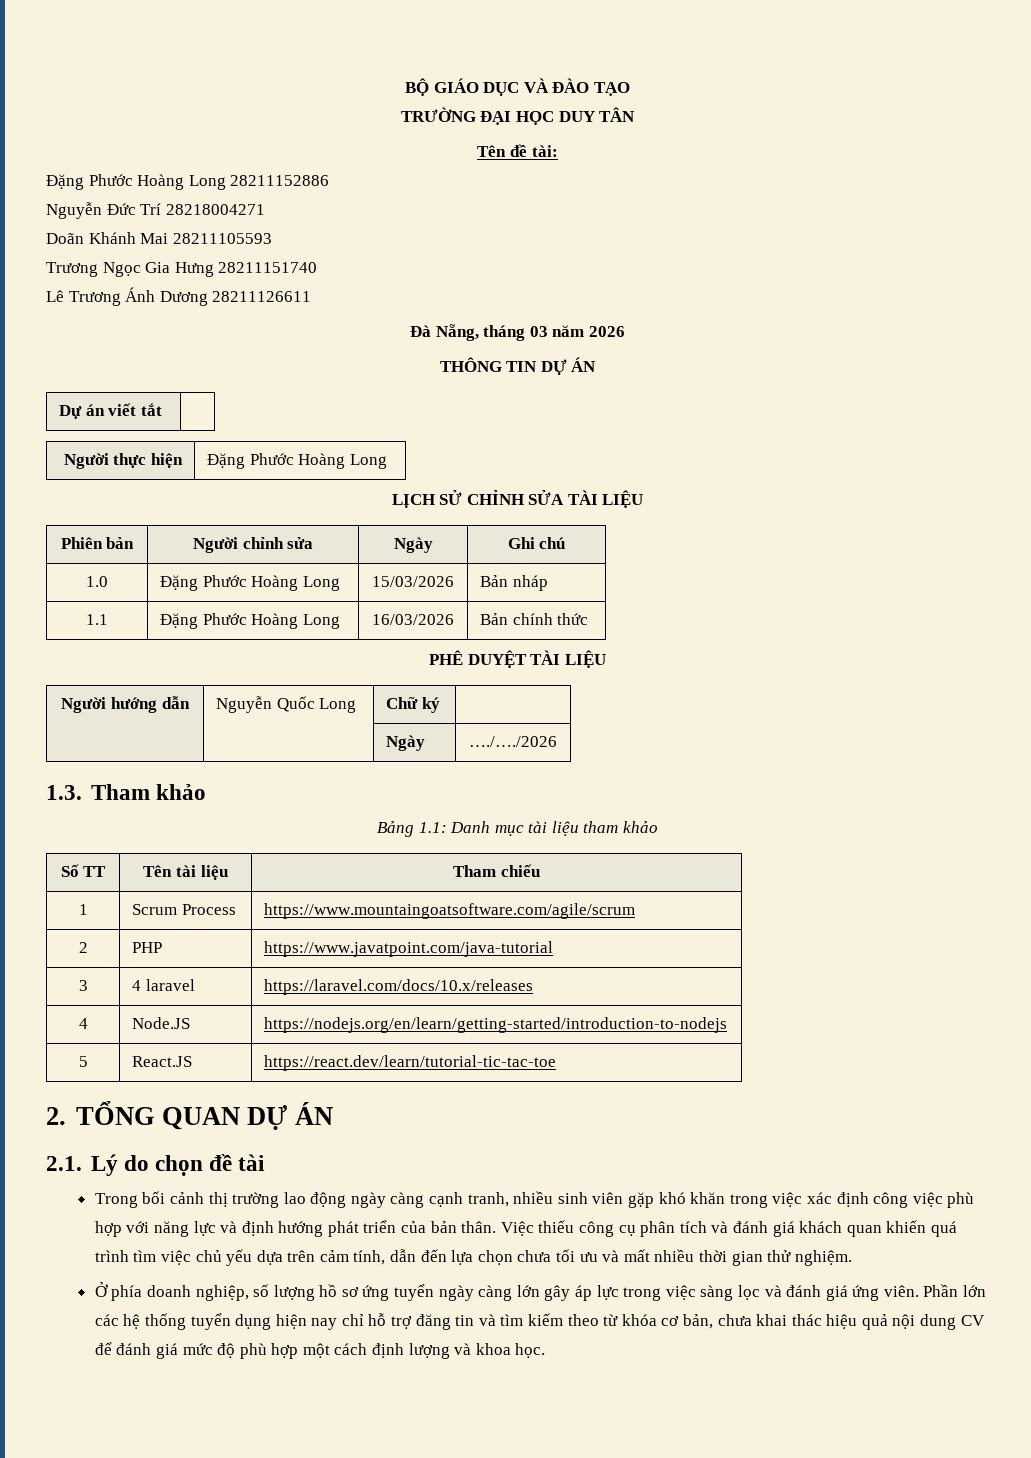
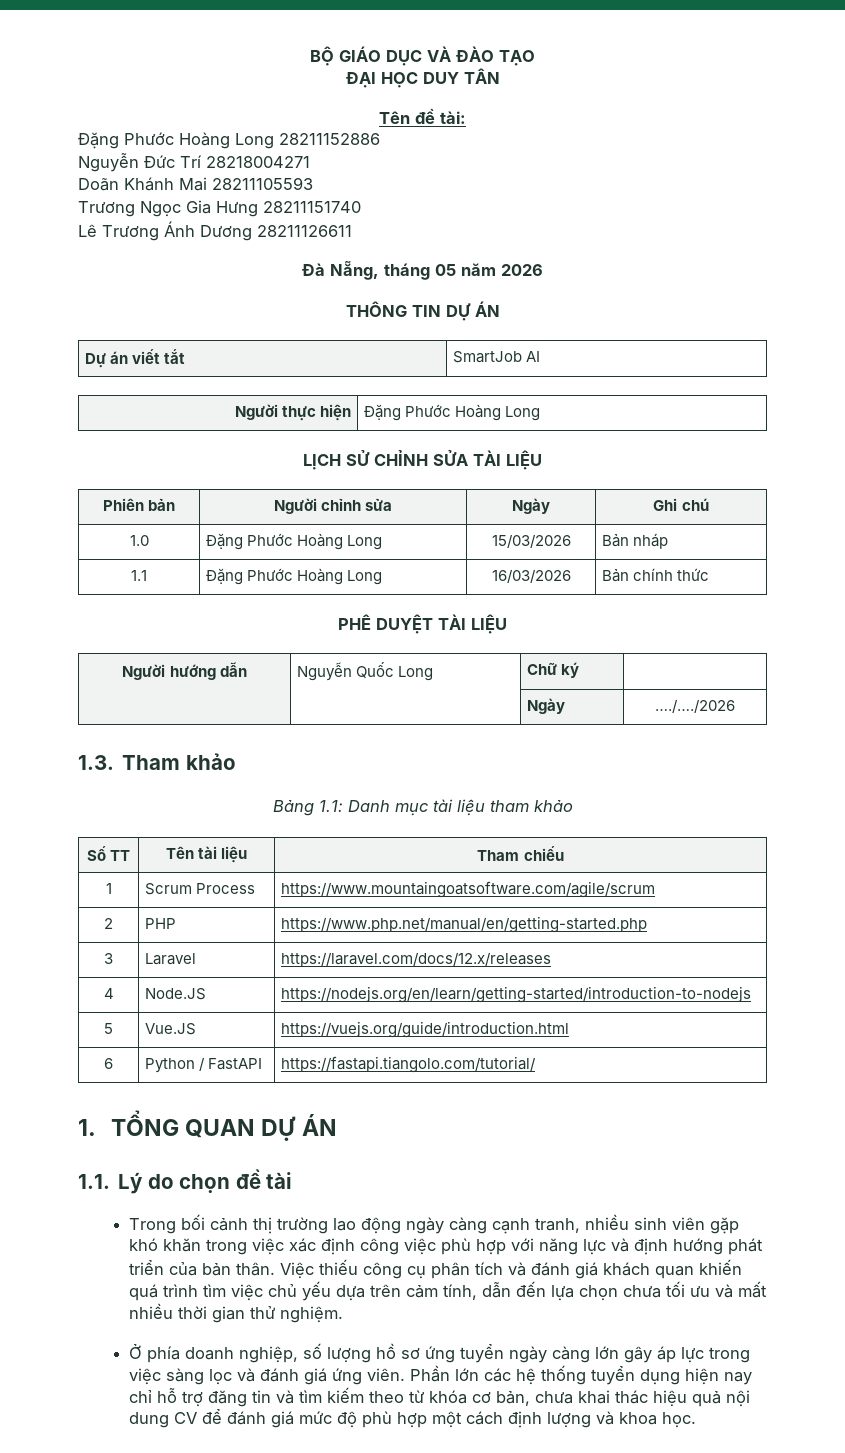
- TRƯỜNG ĐẠI HỌC DUY TÂN
+ ĐẠI HỌC DUY TÂN
- Đà Nẵng, tháng 03 năm 2026
+ Đà Nẵng, tháng 05 năm 2026
- Dự án viết tắt |
+ Dự án viết tắt | SmartJob AI
- 2 | PHP | https://www.javatpoint.com/java-tutorial
+ 2 | PHP | https://www.php.net/manual/en/getting-started.php
- 3 | 4 laravel | https://laravel.com/docs/10.x/releases
+ 3 | Laravel | https://laravel.com/docs/12.x/releases
- 5 | React.JS | https://react.dev/learn/tutorial-tic-tac-toe
- 2. TỔNG QUAN DỰ ÁN
+ 5 | Vue.JS | https://vuejs.org/guide/introduction.html
+ 6 | Python / FastAPI | https://fastapi.tiangolo.com/tutorial/
+ 1. TỔNG QUAN DỰ ÁN
- 2.1. Lý do chọn đề tài
+ 1.1. Lý do chọn đề tài

